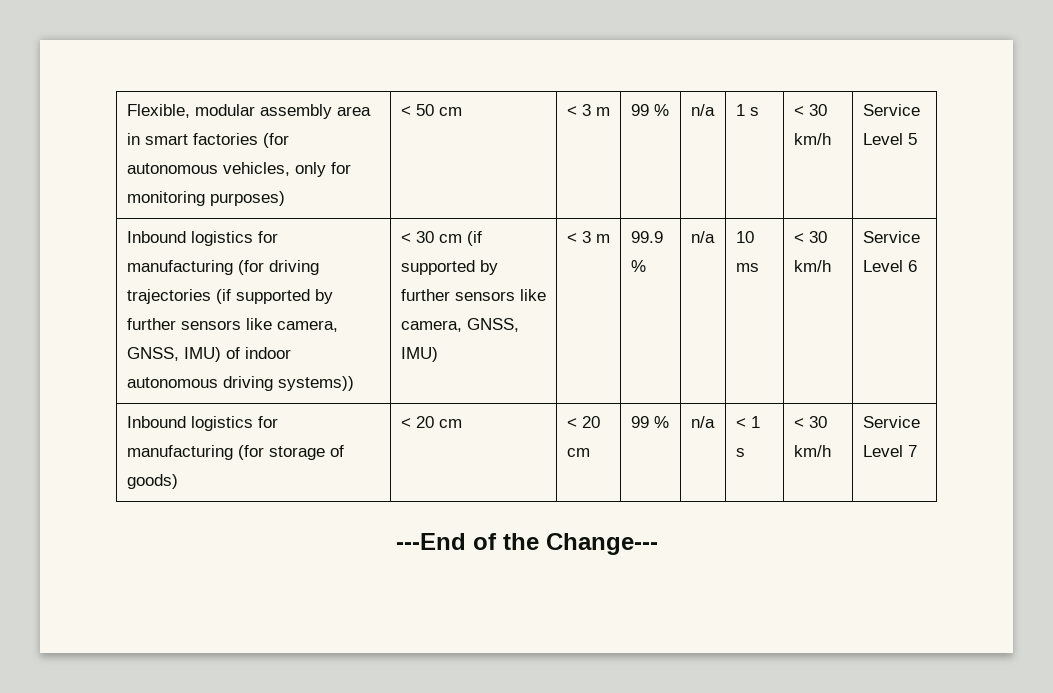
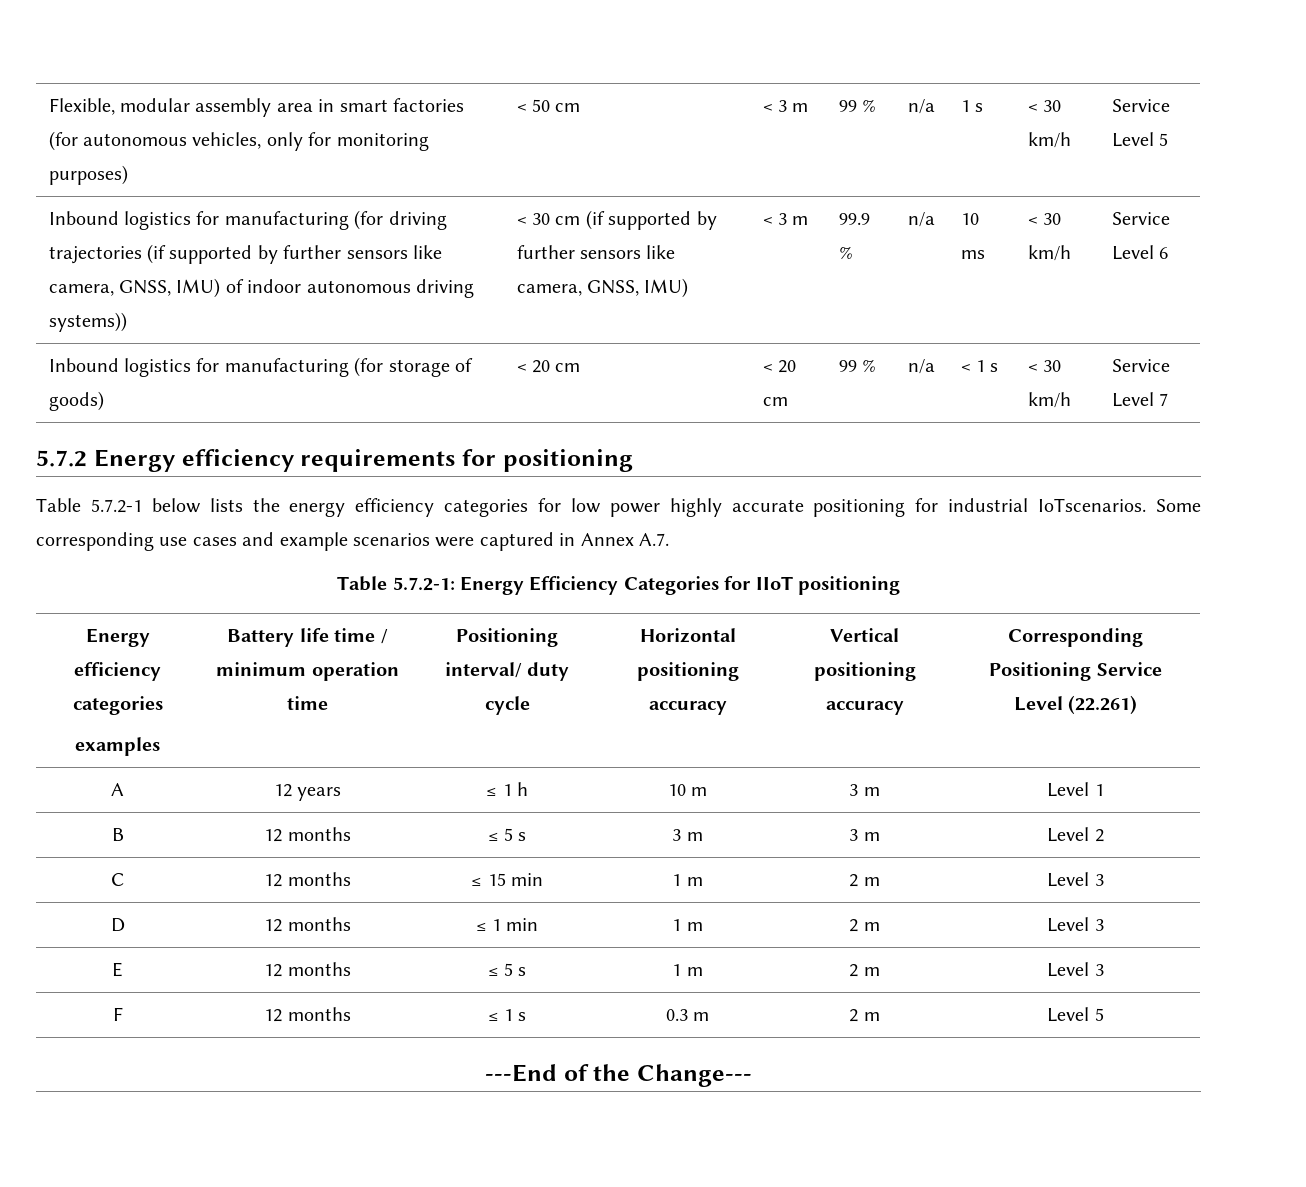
+ 5.7.2 Energy efficiency requirements for positioning
+ Table 5.7.2-1 below lists the energy efficiency categories for low power highly accurate positioning for industrial IoTscenarios. Some corresponding use cases and example scenarios were captured in Annex A.7.
+ Table 5.7.2-1: Energy Efficiency Categories for IIoT positioning
+ Energy efficiency categories
+ examples | Battery life time / minimum operation time | Positioning interval/ duty cycle | Horizontal positioning accuracy | Vertical positioning accuracy | Corresponding Positioning Service Level (22.261)
+ A | 12 years | ≤ 1 h | 10 m | 3 m | Level 1
+ B | 12 months | ≤ 5 s | 3 m | 3 m | Level 2
+ C | 12 months | ≤ 15 min | 1 m | 2 m | Level 3
+ D | 12 months | ≤ 1 min | 1 m | 2 m | Level 3
+ E | 12 months | ≤ 5 s | 1 m | 2 m | Level 3
+ F | 12 months | ≤ 1 s | 0.3 m | 2 m | Level 5

